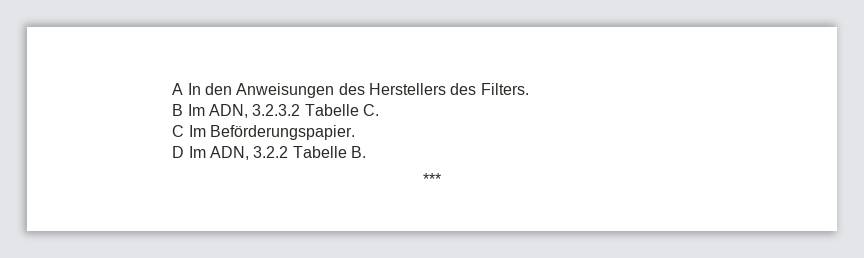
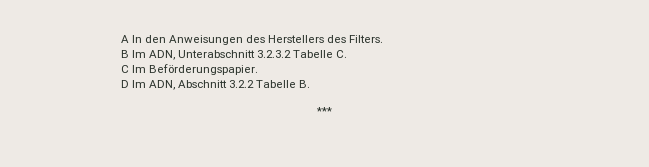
- B Im ADN, 3.2.3.2 Tabelle C.
+ B Im ADN, Unterabschnitt 3.2.3.2 Tabelle C.
- D Im ADN, 3.2.2 Tabelle B.
+ D Im ADN, Abschnitt 3.2.2 Tabelle B.

